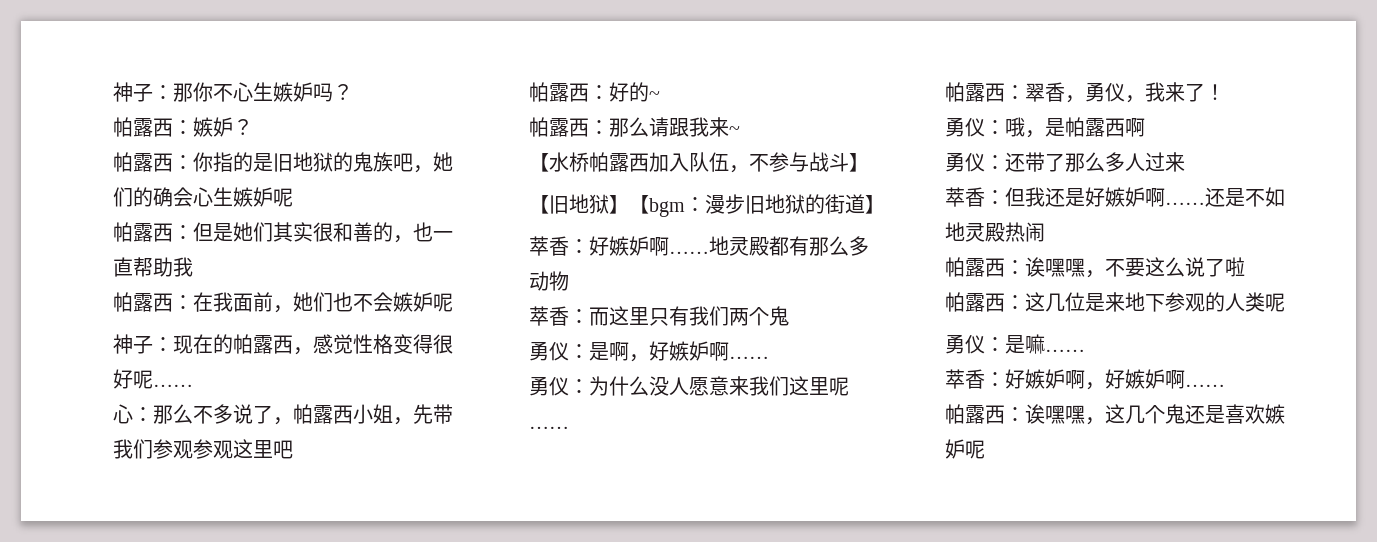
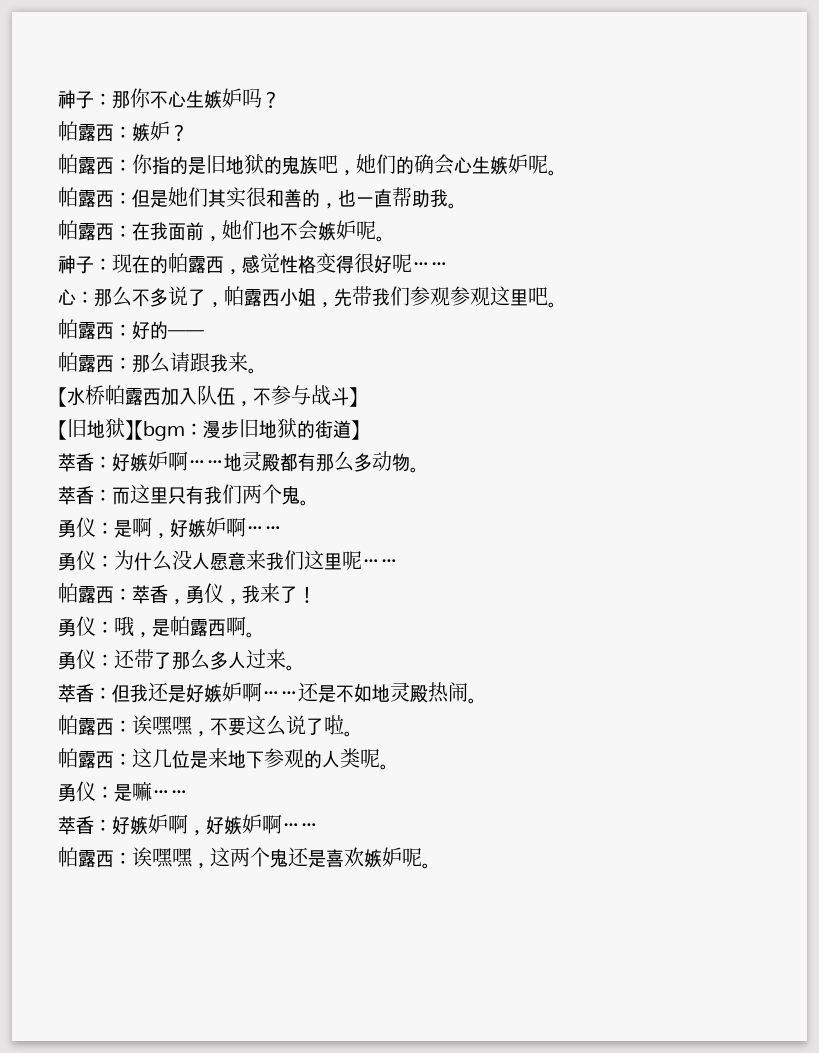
- 帕露西：你指的是旧地狱的鬼族吧，她们的确会心生嫉妒呢
+ 帕露西：你指的是旧地狱的鬼族吧，她们的确会心生嫉妒呢。
- 帕露西：但是她们其实很和善的，也一直帮助我
+ 帕露西：但是她们其实很和善的，也一直帮助我。
- 帕露西：在我面前，她们也不会嫉妒呢
+ 帕露西：在我面前，她们也不会嫉妒呢。
- 心：那么不多说了，帕露西小姐，先带我们参观参观这里吧
+ 心：那么不多说了，帕露西小姐，先带我们参观参观这里吧。
- 帕露西：好的~
+ 帕露西：好的——
- 帕露西：那么请跟我来~
+ 帕露西：那么请跟我来。
- 地灵殿都有那么多动物
+ 地灵殿都有那么多动物。
- 萃香：而这里只有我们两个鬼
+ 萃香：而这里只有我们两个鬼。
- 帕露西：翠香，勇仪，我来了！
+ 帕露西：萃香，勇仪，我来了！
- 勇仪：哦，是帕露西啊
+ 勇仪：哦，是帕露西啊。
- 勇仪：还带了那么多人过来
+ 勇仪：还带了那么多人过来。
- 还是不如地灵殿热闹
+ 还是不如地灵殿热闹。
- 帕露西：诶嘿嘿，不要这么说了啦
+ 帕露西：诶嘿嘿，不要这么说了啦。
- 帕露西：这几位是来地下参观的人类呢
+ 帕露西：这几位是来地下参观的人类呢。
- 帕露西：诶嘿嘿，这几个鬼还是喜欢嫉妒呢
+ 帕露西：诶嘿嘿，这两个鬼还是喜欢嫉妒呢。

